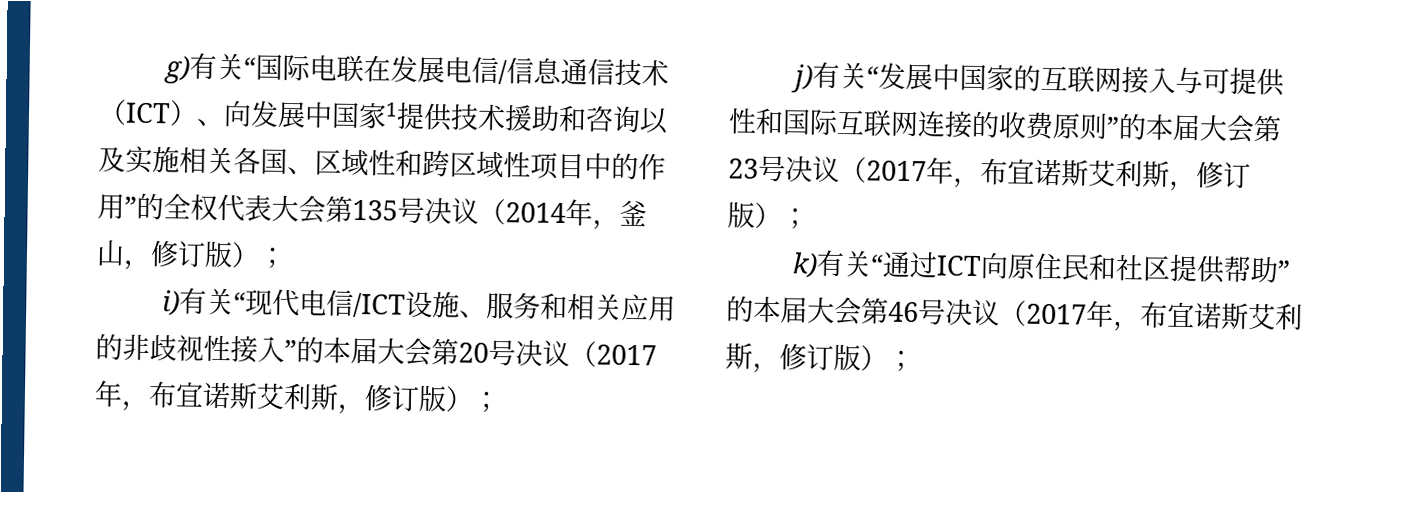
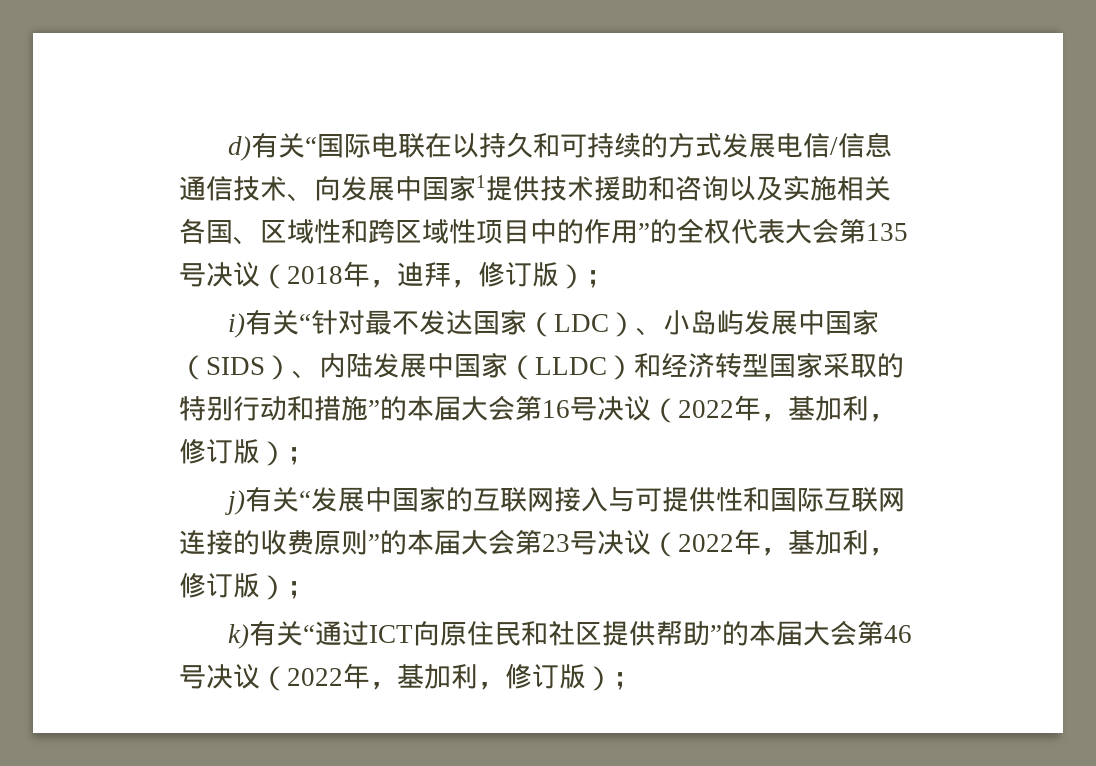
- g)有关“国际电联在发展电信/信息通信技术（ICT）、向发展中国家1提供技术援助和咨询以及实施相关各国、区域性和跨区域性项目中的作用”的全权代表大会第135号决议（2014年，釜山，修订版）；
+ d)有关“国际电联在以持久和可持续的方式发展电信/信息通信技术、向发展中国家1提供技术援助和咨询以及实施相关各国、区域性和跨区域性项目中的作用”的全权代表大会第135号决议（2018年，迪拜，修订版）；
- i)有关“现代电信/ICT设施、服务和相关应用的非歧视性接入”的本届大会第20号决议（2017年，布宜诺斯艾利斯，修订版）；
+ i)有关“针对最不发达国家（LDC）、小岛屿发展中国家（SIDS）、内陆发展中国家（LLDC）和经济转型国家采取的特别行动和措施”的本届大会第16号决议（2022年，基加利，修订版）；
- j)有关“发展中国家的互联网接入与可提供性和国际互联网连接的收费原则”的本届大会第23号决议（2017年，布宜诺斯艾利斯，修订版）；
+ j)有关“发展中国家的互联网接入与可提供性和国际互联网连接的收费原则”的本届大会第23号决议（2022年，基加利，修订版）；
- k)有关“通过ICT向原住民和社区提供帮助”的本届大会第46号决议（2017年，布宜诺斯艾利斯，修订版）；
+ k)有关“通过ICT向原住民和社区提供帮助”的本届大会第46号决议（2022年，基加利，修订版）；

